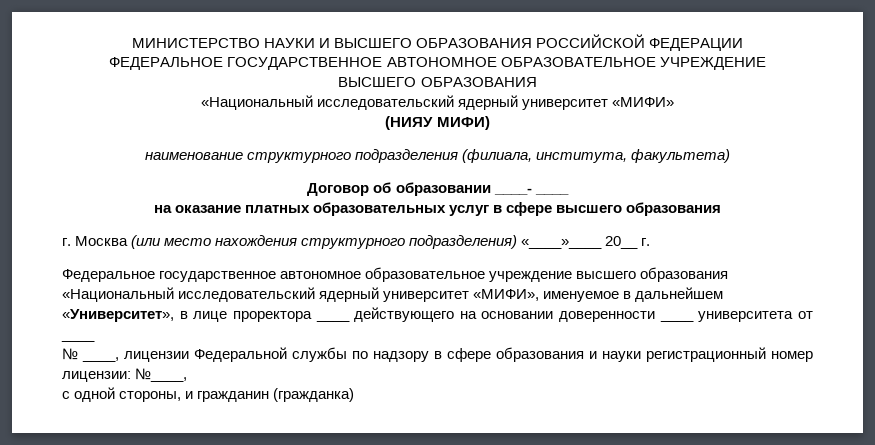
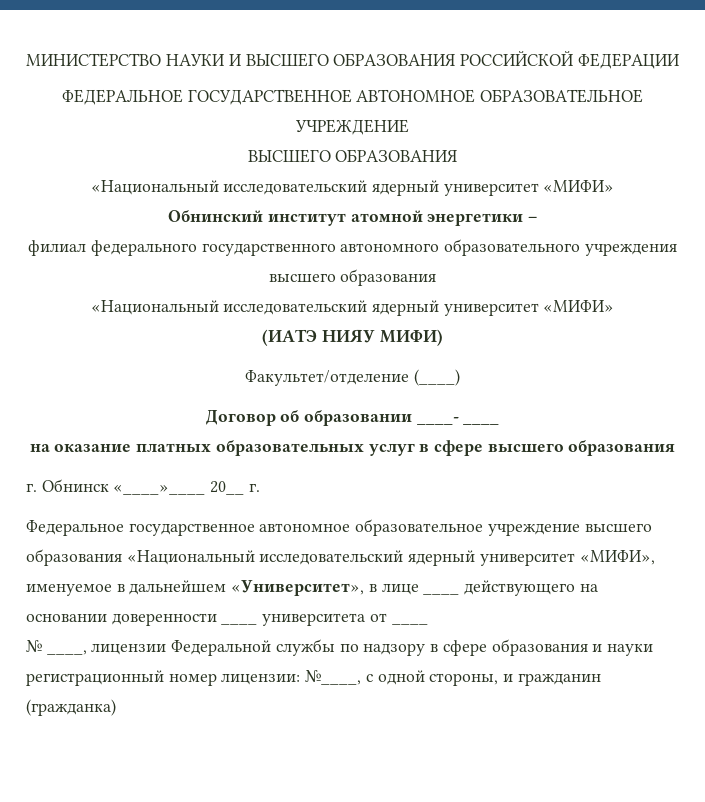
- (НИЯУ МИФИ)
- наименование структурного подразделения (филиала, института, факультета)
+ Обнинский институт атомной энергетики –
+ филиал федерального государственного автономного образовательного учреждения высшего образования
+ «Национальный исследовательский ядерный университет «МИФИ»
+ (ИАТЭ НИЯУ МИФИ)
+ Факультет/отделение (____)
- г. Москва (или место нахождения структурного подразделения) «____»____ 20__ г.
+ г. Обнинск «____»____ 20__ г.
- Федеральное государственное автономное образовательное учреждение высшего образования «Национальный исследовательский ядерный университет «МИФИ», именуемое в дальнейшем «Университет», в лице проректора ____ действующего на основании доверенности ____ университета от ____
+ Федеральное государственное автономное образовательное учреждение высшего образования «Национальный исследовательский ядерный университет «МИФИ», именуемое в дальнейшем «Университет», в лице ____ действующего на основании доверенности ____ университета от ____
- № ____, лицензии Федеральной службы по надзору в сфере образования и науки регистрационный номер лицензии: №____,
- с одной стороны, и гражданин (гражданка)
+ № ____, лицензии Федеральной службы по надзору в сфере образования и науки регистрационный номер лицензии: №____, с одной стороны, и гражданин (гражданка)

